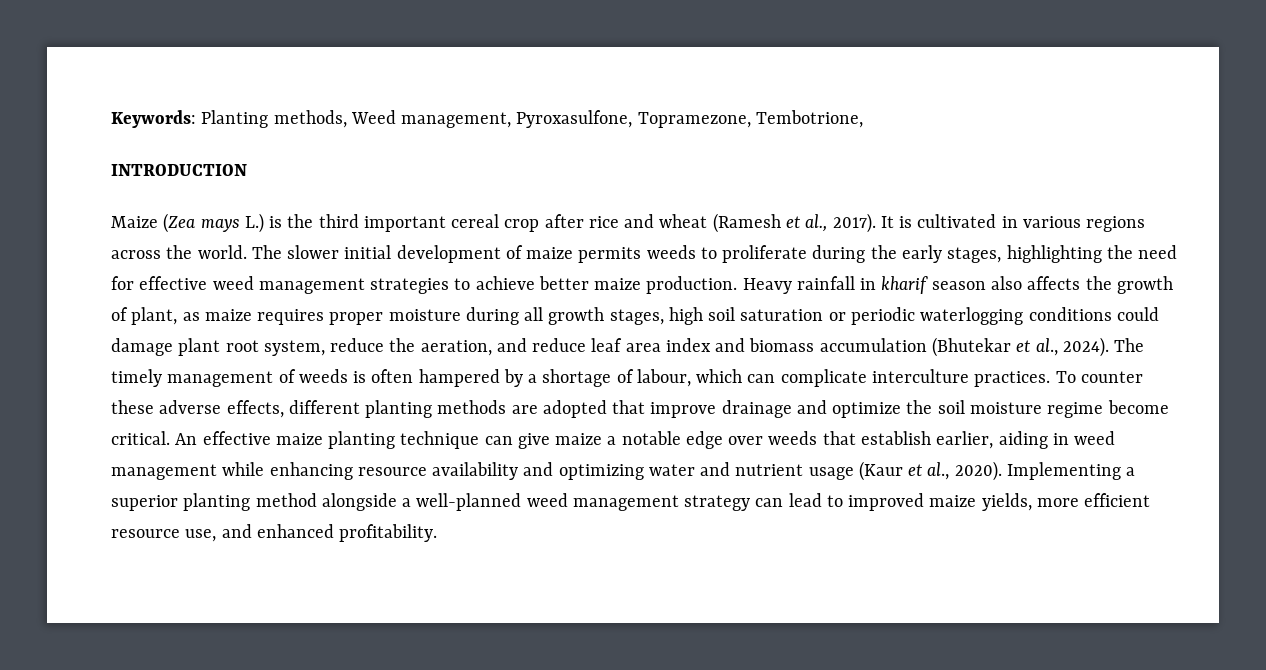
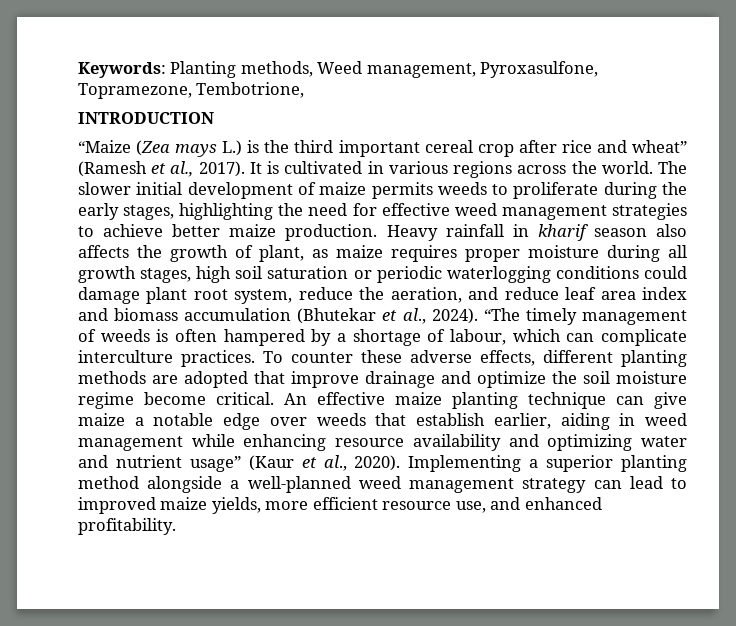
- Maize (Zea mays L.) is the third important cereal crop after rice and wheat (Ramesh et al., 2017).
+ “Maize (Zea mays L.) is the third important cereal crop after rice and wheat” (Ramesh et al., 2017).
- The timely management of weeds is often hampered by a shortage of labour, which can complicate interculture practices.
+ “The timely management of weeds is often hampered by a shortage of labour, which can complicate interculture practices.
- An effective maize planting technique can give maize a notable edge over weeds that establish earlier, aiding in weed management while enhancing resource availability and optimizing water and nutrient usage (Kaur et al., 2020).
+ An effective maize planting technique can give maize a notable edge over weeds that establish earlier, aiding in weed management while enhancing resource availability and optimizing water and nutrient usage” (Kaur et al., 2020).

